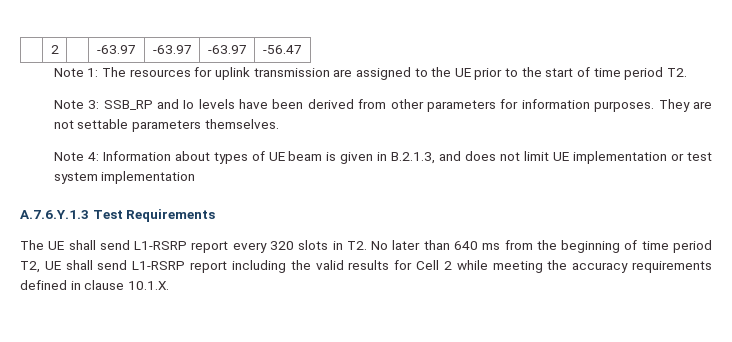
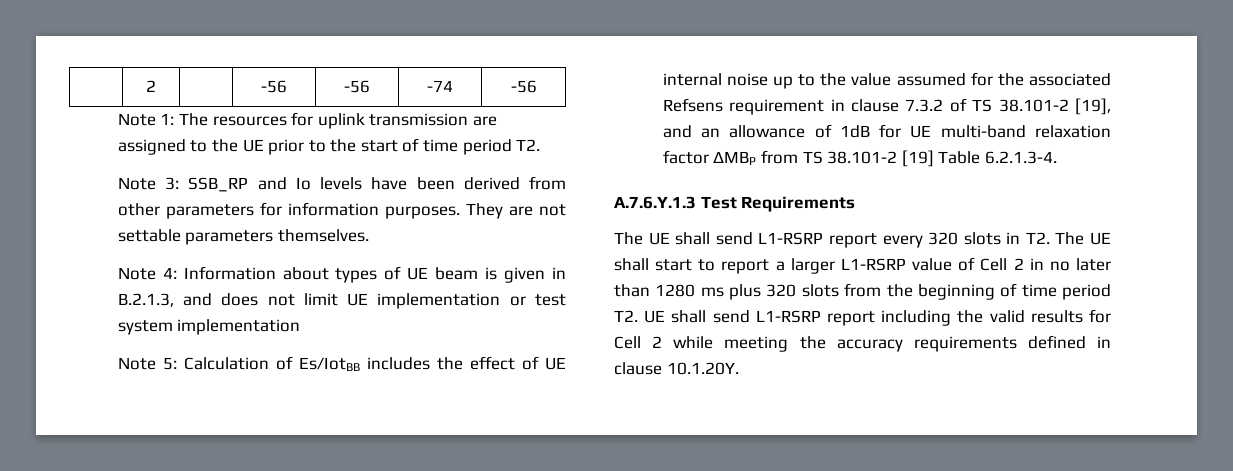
- | 2 | | -63.97 | -63.97 | -63.97 | -56.47
+ | 2 | | -56 | -56 | -74 | -56
+ Note 5: Calculation of Es/IotBB includes the effect of UE internal noise up to the value assumed for the associated Refsens requirement in clause 7.3.2 of TS 38.101-2 [19], and an allowance of 1dB for UE multi-band relaxation factor ΔMBP from TS 38.101-2 [19] Table 6.2.1.3-4.
- The UE shall send L1-RSRP report every 320 slots in T2. No later than 640 ms from the beginning of time period T2, UE shall send L1-RSRP report including the valid results for Cell 2 while meeting the accuracy requirements defined in clause 10.1.X.
+ The UE shall send L1-RSRP report every 320 slots in T2. The UE shall start to report a larger L1-RSRP value of Cell 2 in no later than 1280 ms plus 320 slots from the beginning of time period T2. UE shall send L1-RSRP report including the valid results for Cell 2 while meeting the accuracy requirements defined in clause 10.1.20Y.

